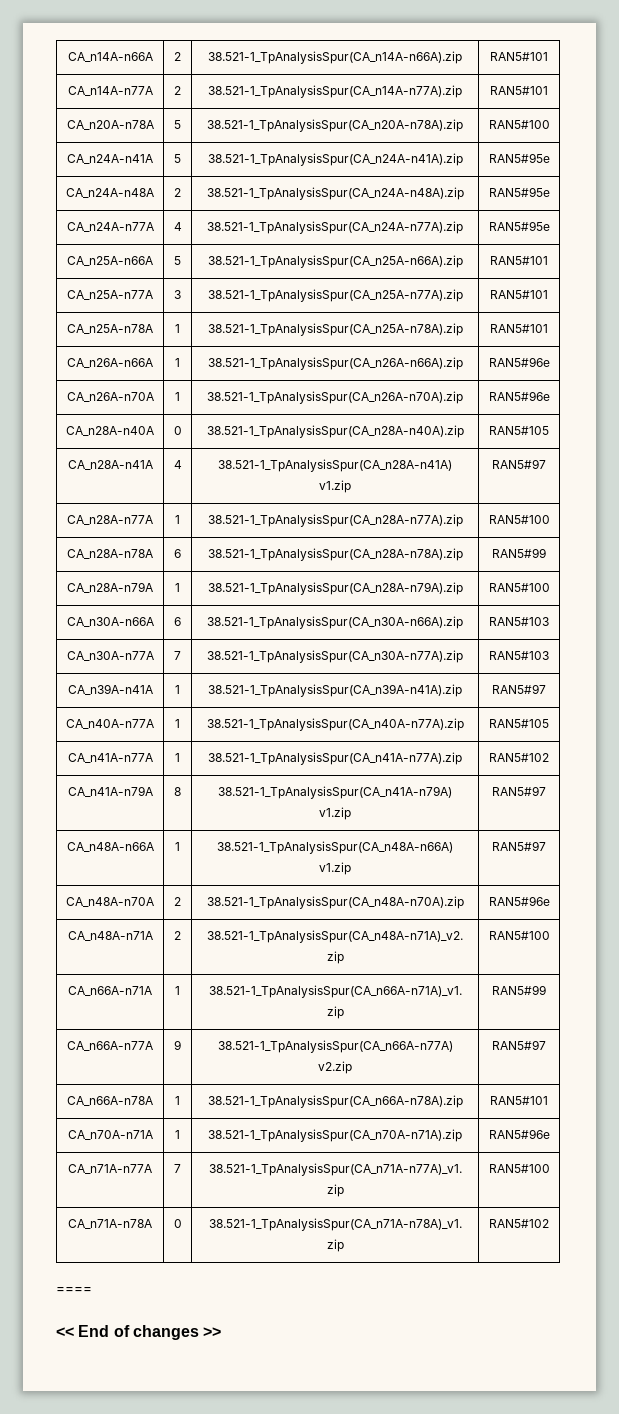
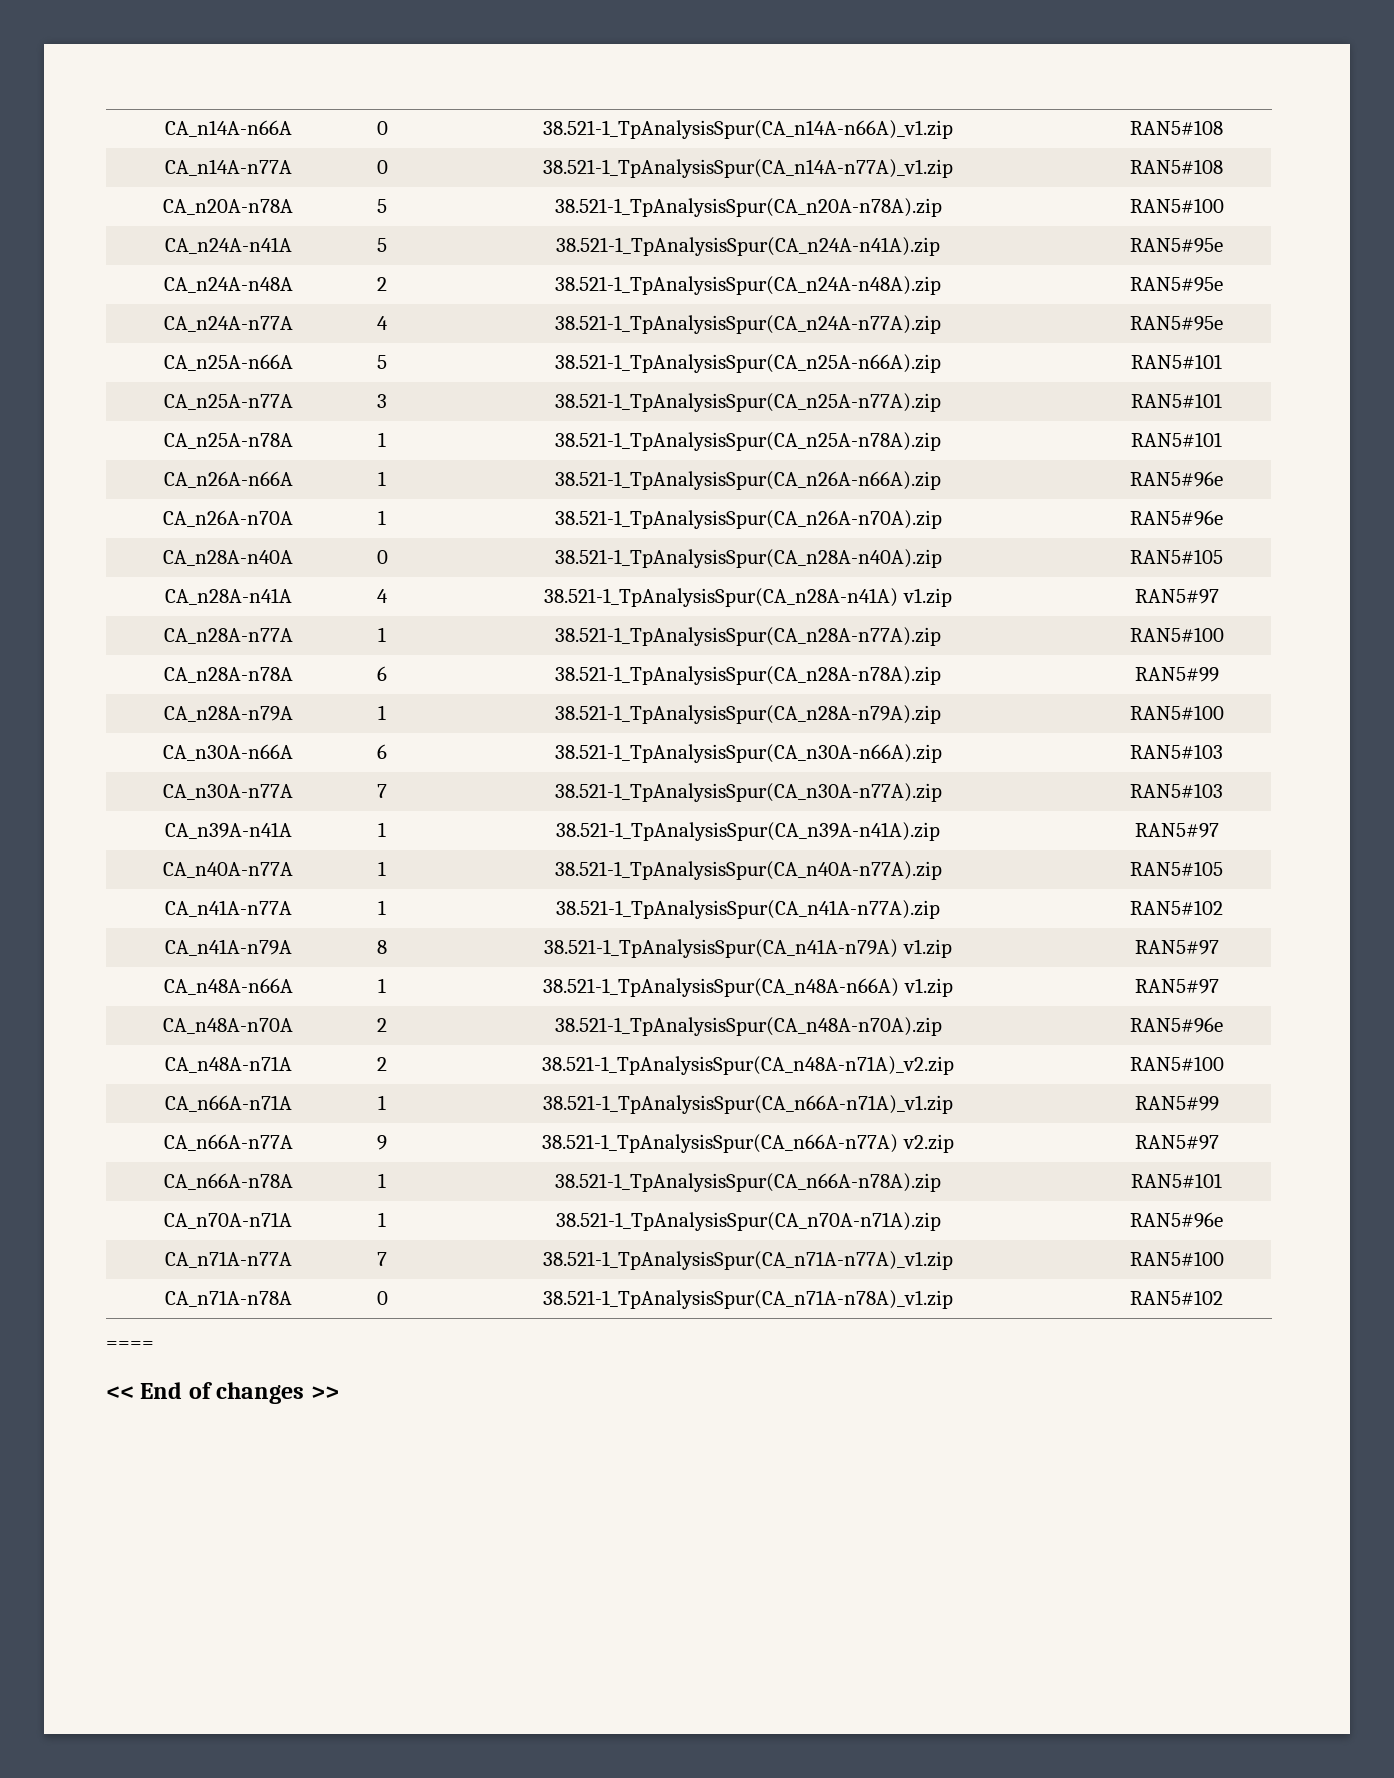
- CA_n14A-n66A | 2 | 38.521-1_TpAnalysisSpur(CA_n14A-n66A).zip | RAN5#101
- CA_n14A-n77A | 2 | 38.521-1_TpAnalysisSpur(CA_n14A-n77A).zip | RAN5#101
+ CA_n14A-n66A | 0 | 38.521-1_TpAnalysisSpur(CA_n14A-n66A)_v1.zip | RAN5#108
+ CA_n14A-n77A | 0 | 38.521-1_TpAnalysisSpur(CA_n14A-n77A)_v1.zip | RAN5#108

